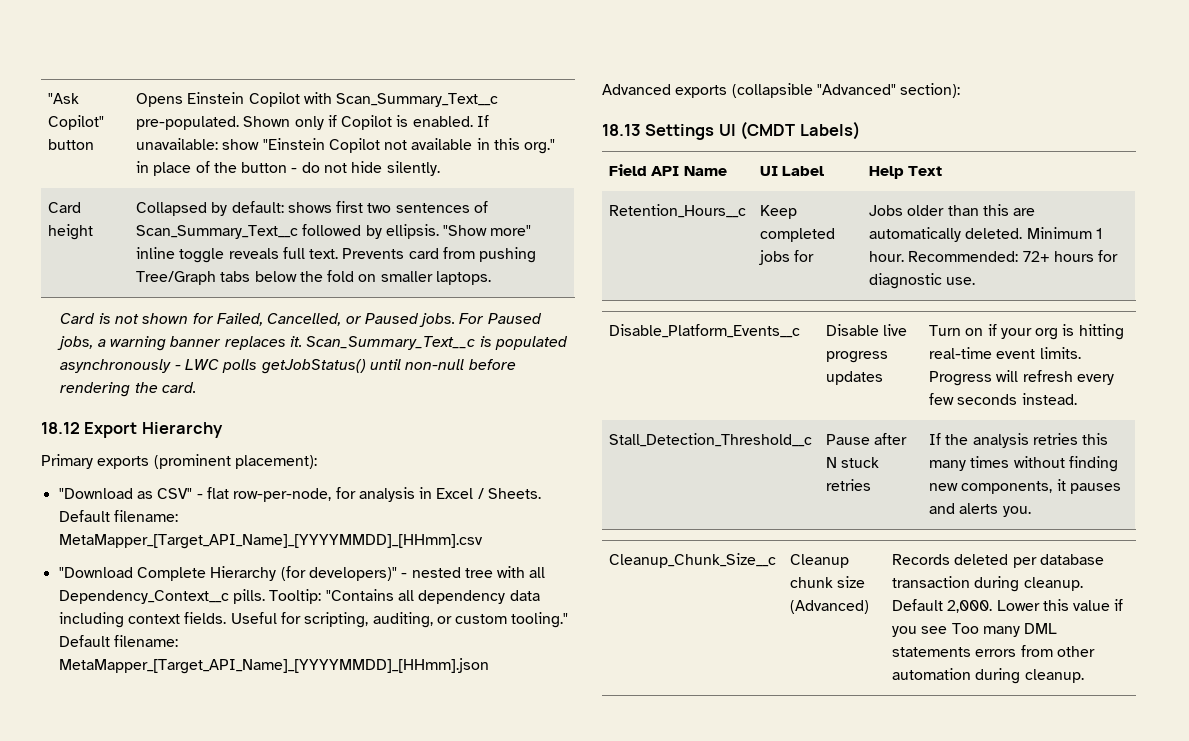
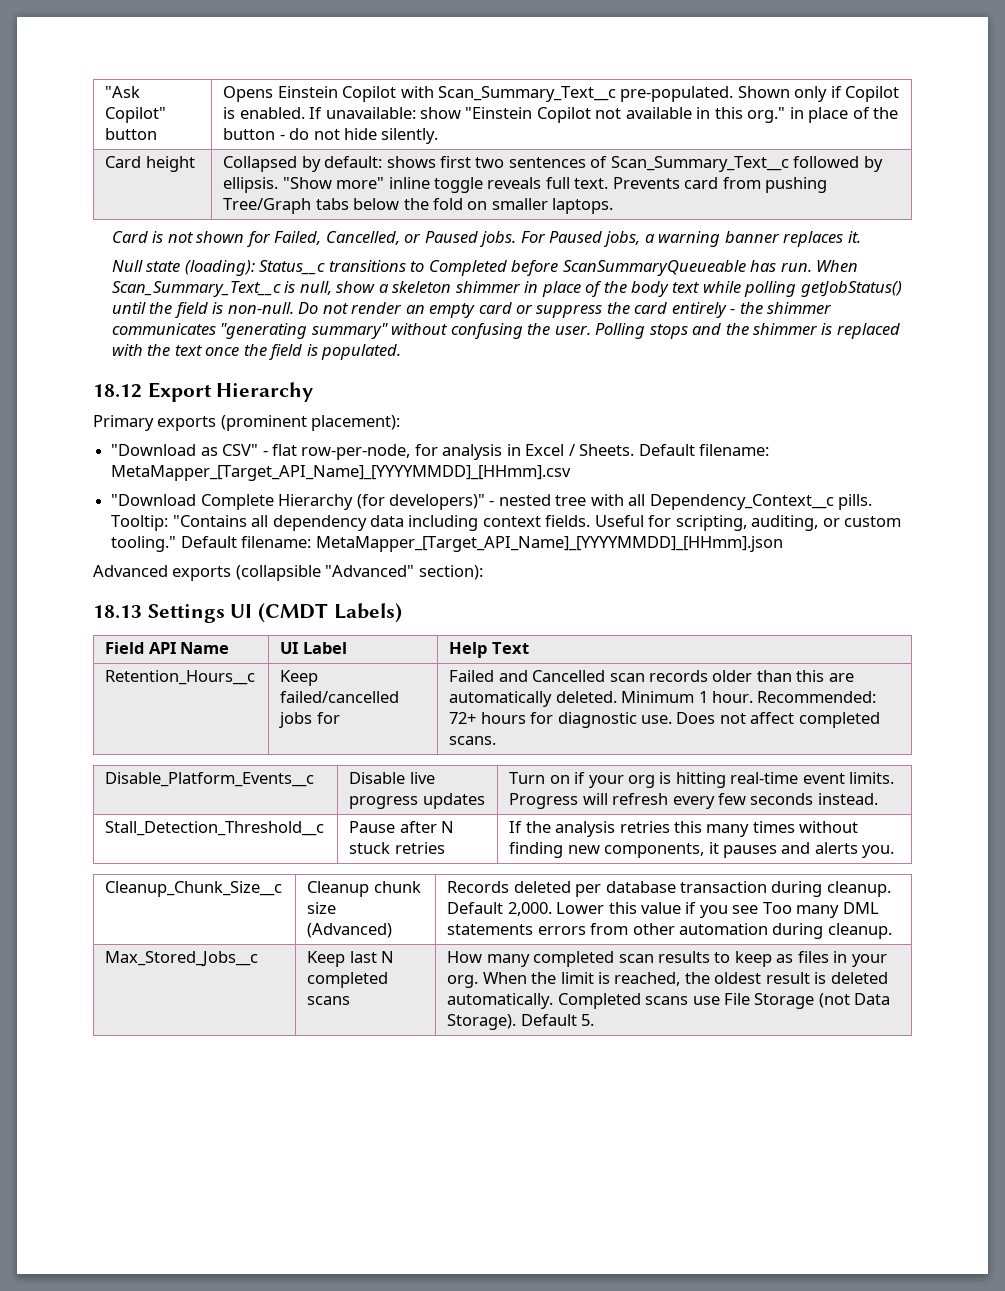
- For Paused jobs, a warning banner replaces it. Scan_Summary_Text__c is populated asynchronously - LWC polls getJobStatus() until non-null before rendering the card.
+ For Paused jobs, a warning banner replaces it.
+ Null state (loading): Status__c transitions to Completed before ScanSummaryQueueable has run. When Scan_Summary_Text__c is null, show a skeleton shimmer in place of the body text while polling getJobStatus() until the field is non-null. Do not render an empty card or suppress the card entirely - the shimmer communicates "generating summary" without confusing the user. Polling stops and the shimmer is replaced with the text once the field is populated.
- Retention_Hours__c | Keep completed jobs for | Jobs older than this are automatically deleted. Minimum 1 hour. Recommended: 72+ hours for diagnostic use.
+ Retention_Hours__c | Keep failed/cancelled jobs for | Failed and Cancelled scan records older than this are automatically deleted. Minimum 1 hour. Recommended: 72+ hours for diagnostic use. Does not affect completed scans.
+ Max_Stored_Jobs__c | Keep last N completed scans | How many completed scan results to keep as files in your org. When the limit is reached, the oldest result is deleted automatically. Completed scans use File Storage (not Data Storage). Default 5.

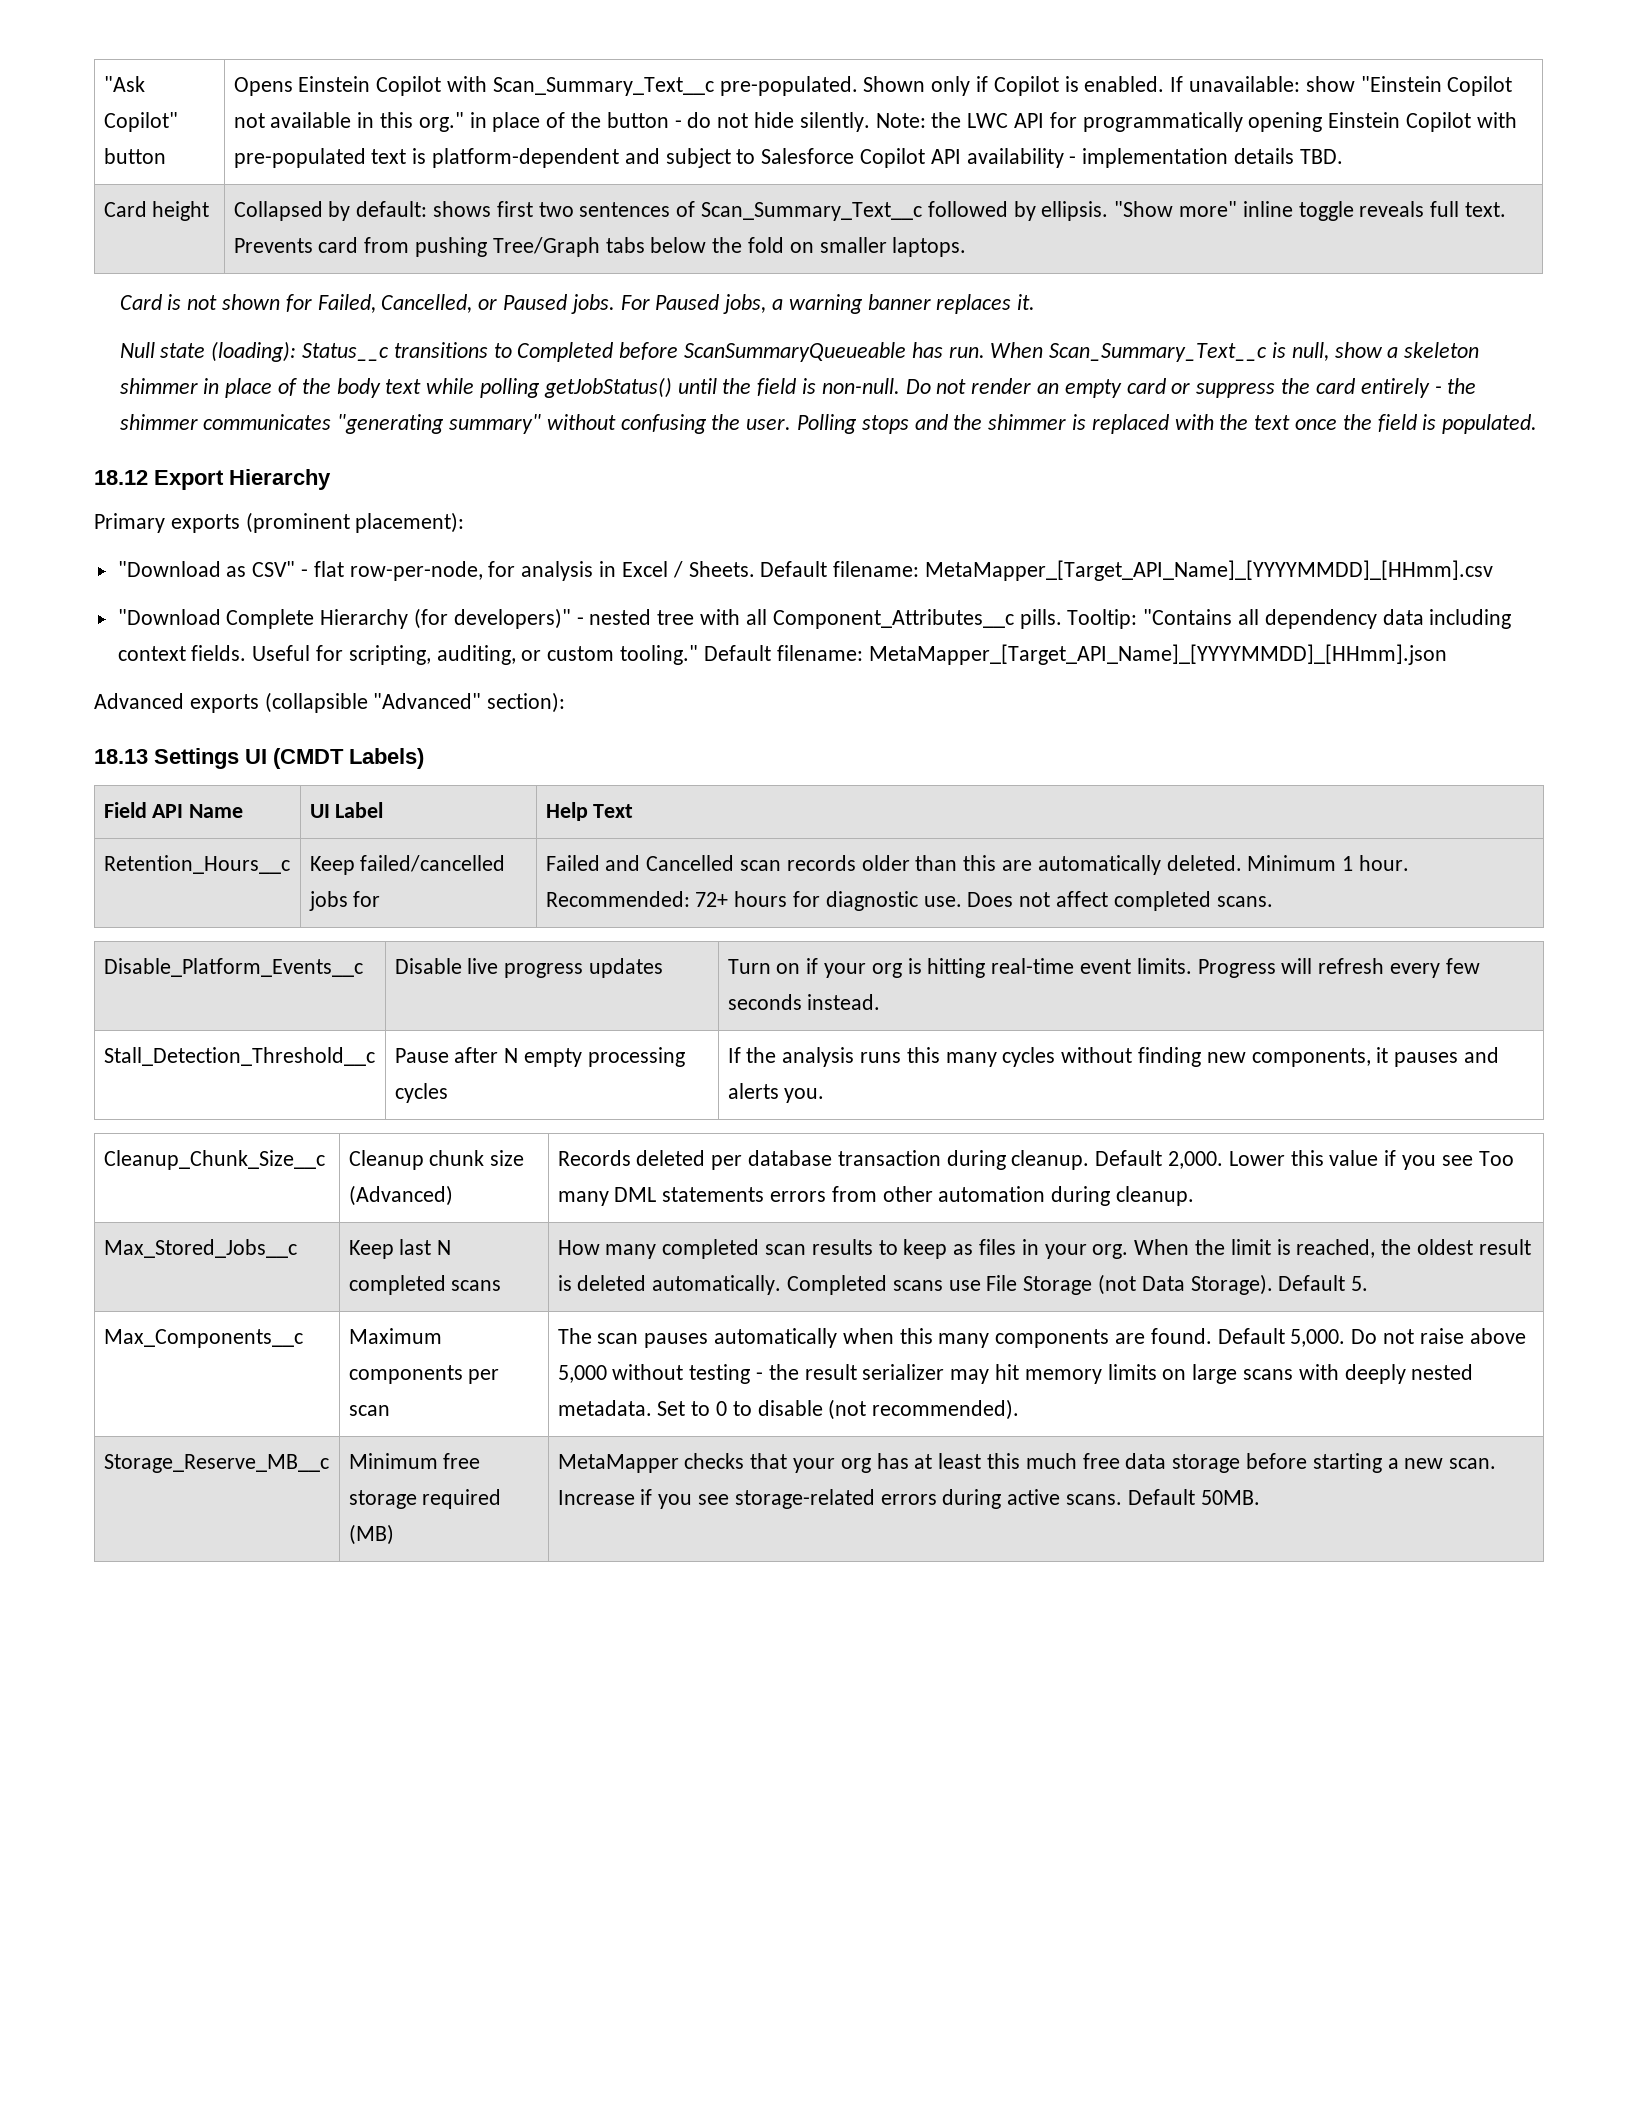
+ Note: the LWC API for programmatically opening Einstein Copilot with pre-populated text is platform-dependent and subject to Salesforce Copilot API availability - implementation details TBD.
- "Download Complete Hierarchy (for developers)" - nested tree with all Dependency_Context__c pills.
+ "Download Complete Hierarchy (for developers)" - nested tree with all Component_Attributes__c pills.
- Stall_Detection_Threshold__c | Pause after N stuck retries | If the analysis retries this many times without finding new components, it pauses and alerts you.
+ Stall_Detection_Threshold__c | Pause after N empty processing cycles | If the analysis runs this many cycles without finding new components, it pauses and alerts you.
+ Max_Components__c | Maximum components per scan | The scan pauses automatically when this many components are found. Default 5,000. Do not raise above 5,000 without testing - the result serializer may hit memory limits on large scans with deeply nested metadata. Set to 0 to disable (not recommended).
+ Storage_Reserve_MB__c | Minimum free storage required (MB) | MetaMapper checks that your org has at least this much free data storage before starting a new scan. Increase if you see storage-related errors during active scans. Default 50MB.

